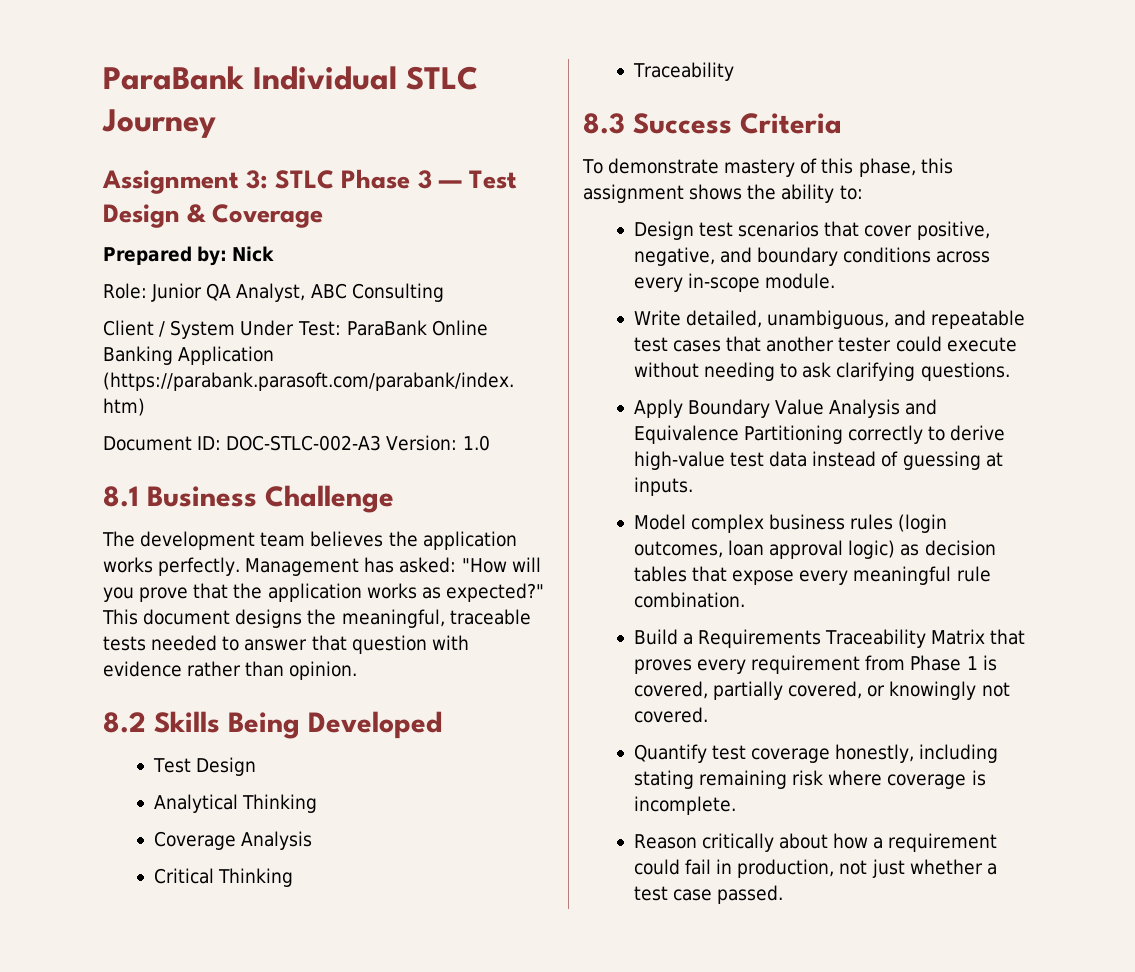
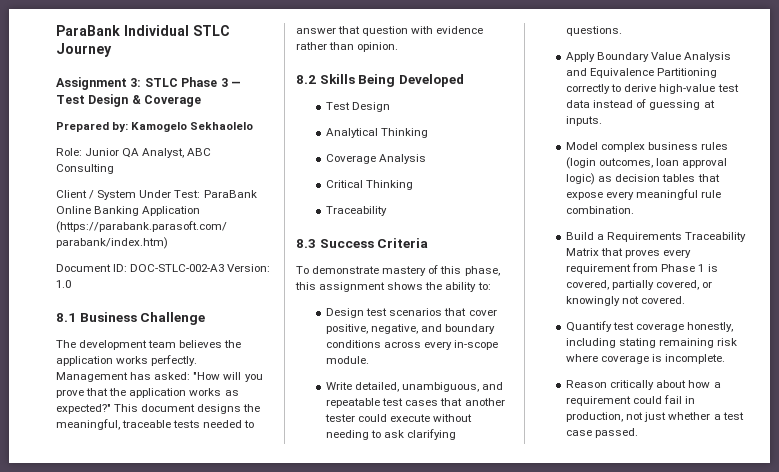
- Prepared by: Nick
+ Prepared by: Kamogelo Sekhaolelo

